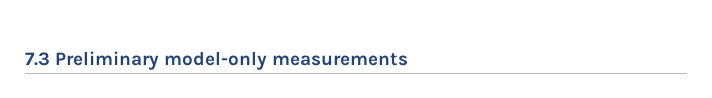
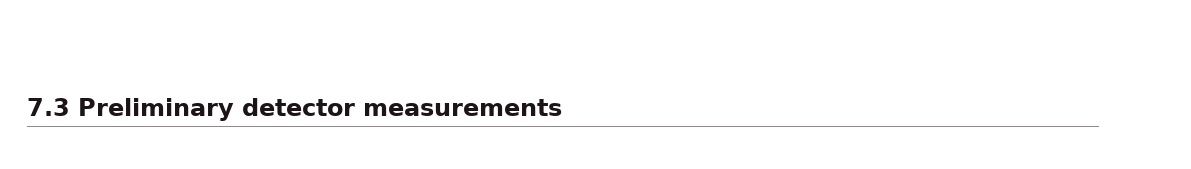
- 7.3 Preliminary model-only measurements
+ 7.3 Preliminary detector measurements

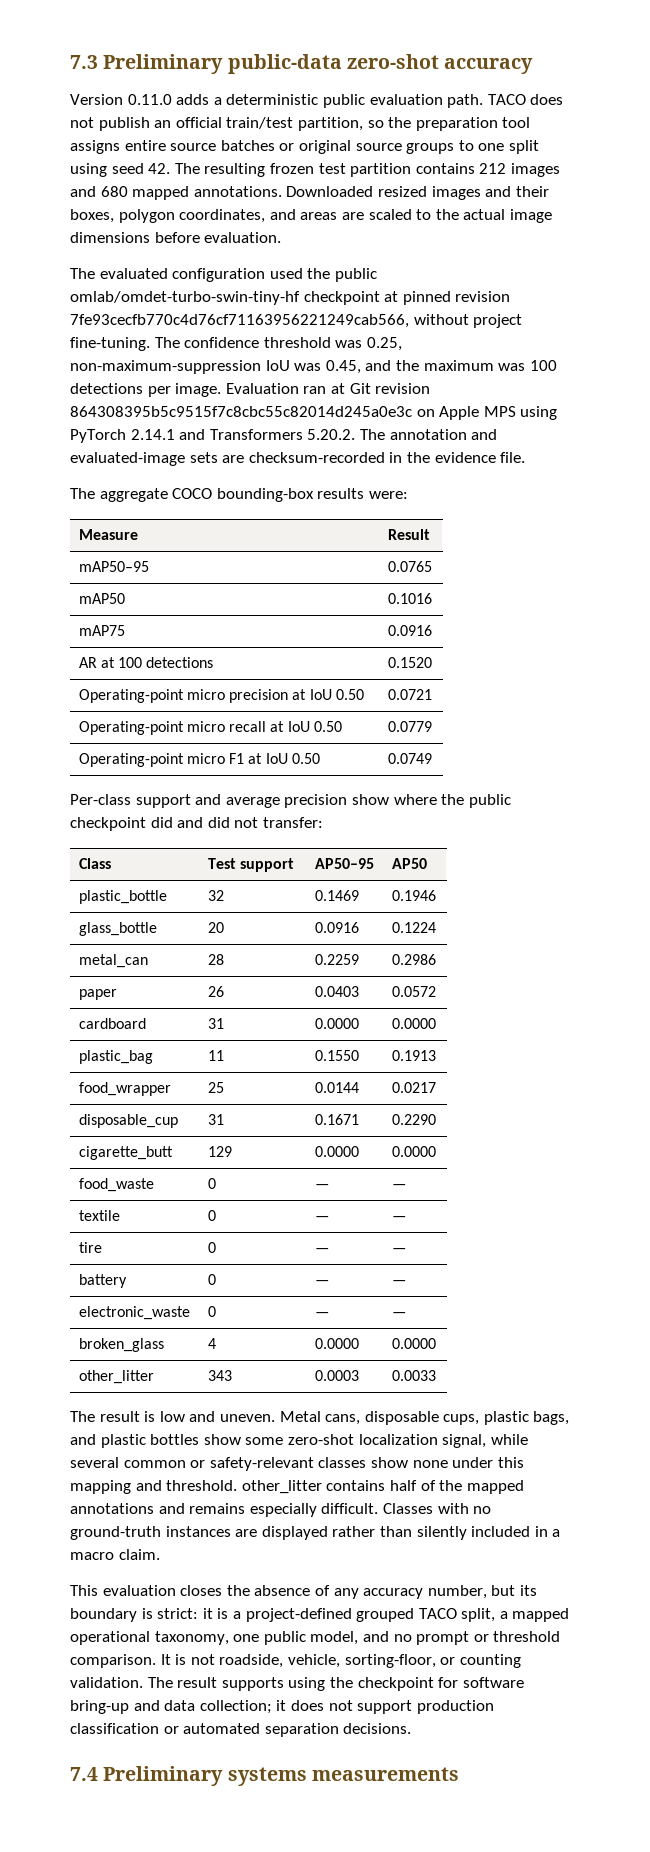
- 7.3 Preliminary detector measurements
+ 7.3 Preliminary public-data zero-shot accuracy
+ Version 0.11.0 adds a deterministic public evaluation path. TACO does not publish an official train/test partition, so the preparation tool assigns entire source batches or original source groups to one split using seed 42. The resulting frozen test partition contains 212 images and 680 mapped annotations. Downloaded resized images and their boxes, polygon coordinates, and areas are scaled to the actual image dimensions before evaluation.
+ The evaluated configuration used the public omlab/omdet-turbo-swin-tiny-hf checkpoint at pinned revision 7fe93cecfb770c4d76cf71163956221249cab566, without project fine-tuning. The confidence threshold was 0.25, non-maximum-suppression IoU was 0.45, and the maximum was 100 detections per image. Evaluation ran at Git revision 864308395b5c9515f7c8cbc55c82014d245a0e3c on Apple MPS using PyTorch 2.14.1 and Transformers 5.20.2. The annotation and evaluated-image sets are checksum-recorded in the evidence file.
+ The aggregate COCO bounding-box results were:
+ Measure | Result
+ mAP50–95 | 0.0765
+ mAP50 | 0.1016
+ mAP75 | 0.0916
+ AR at 100 detections | 0.1520
+ Operating-point micro precision at IoU 0.50 | 0.0721
+ Operating-point micro recall at IoU 0.50 | 0.0779
+ Operating-point micro F1 at IoU 0.50 | 0.0749
+ Per-class support and average precision show where the public checkpoint did and did not transfer:
+ Class | Test support | AP50–95 | AP50
+ plastic_bottle | 32 | 0.1469 | 0.1946
+ glass_bottle | 20 | 0.0916 | 0.1224
+ metal_can | 28 | 0.2259 | 0.2986
+ paper | 26 | 0.0403 | 0.0572
+ cardboard | 31 | 0.0000 | 0.0000
+ plastic_bag | 11 | 0.1550 | 0.1913
+ food_wrapper | 25 | 0.0144 | 0.0217
+ disposable_cup | 31 | 0.1671 | 0.2290
+ cigarette_butt | 129 | 0.0000 | 0.0000
+ food_waste | 0 | — | —
+ textile | 0 | — | —
+ tire | 0 | — | —
+ battery | 0 | — | —
+ electronic_waste | 0 | — | —
+ broken_glass | 4 | 0.0000 | 0.0000
+ other_litter | 343 | 0.0003 | 0.0033
+ The result is low and uneven. Metal cans, disposable cups, plastic bags, and plastic bottles show some zero-shot localization signal, while several common or safety-relevant classes show none under this mapping and threshold. other_litter contains half of the mapped annotations and remains especially difficult. Classes with no ground-truth instances are displayed rather than silently included in a macro claim.
+ This evaluation closes the absence of any accuracy number, but its boundary is strict: it is a project-defined grouped TACO split, a mapped operational taxonomy, one public model, and no prompt or threshold comparison. It is not roadside, vehicle, sorting-floor, or counting validation. The result supports using the checkpoint for software bring-up and data collection; it does not support production classification or automated separation decisions.
+ 7.4 Preliminary systems measurements

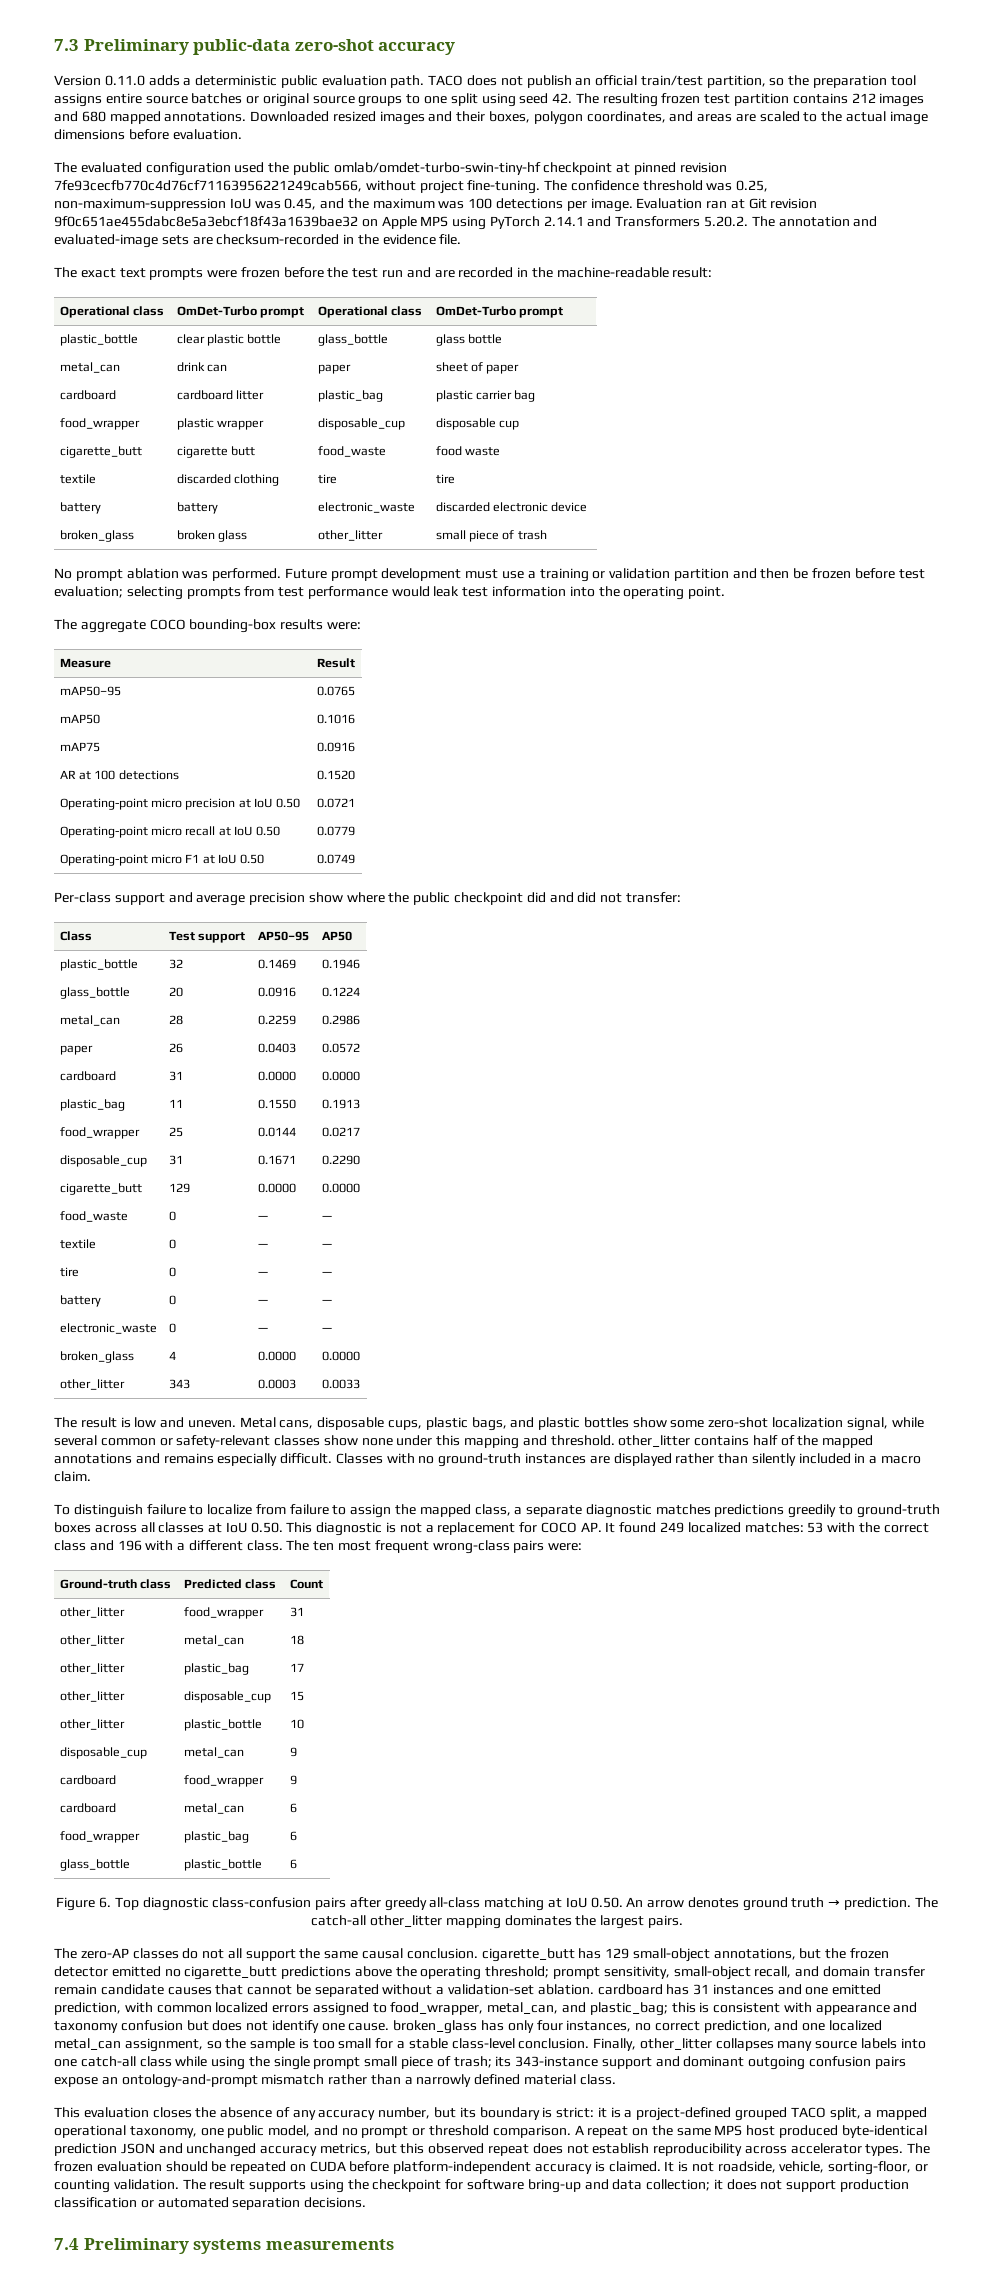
- Evaluation ran at Git revision 864308395b5c9515f7c8cbc55c82014d245a0e3c on Apple MPS using PyTorch 2.14.1 and Transformers 5.20.2. The annotation and evaluated-image sets are checksum-recorded in the evidence file.
+ Evaluation ran at Git revision 9f0c651ae455dabc8e5a3ebcf18f43a1639bae32 on Apple MPS using PyTorch 2.14.1 and Transformers 5.20.2. The annotation and evaluated-image sets are checksum-recorded in the evidence file.
+ The exact text prompts were frozen before the test run and are recorded in the machine-readable result:
+ Operational class | OmDet-Turbo prompt | Operational class | OmDet-Turbo prompt
+ plastic_bottle | clear plastic bottle | glass_bottle | glass bottle
+ metal_can | drink can | paper | sheet of paper
+ cardboard | cardboard litter | plastic_bag | plastic carrier bag
+ food_wrapper | plastic wrapper | disposable_cup | disposable cup
+ cigarette_butt | cigarette butt | food_waste | food waste
+ textile | discarded clothing | tire | tire
+ battery | battery | electronic_waste | discarded electronic device
+ broken_glass | broken glass | other_litter | small piece of trash
+ No prompt ablation was performed. Future prompt development must use a training or validation partition and then be frozen before test evaluation; selecting prompts from test performance would leak test information into the operating point.
+ To distinguish failure to localize from failure to assign the mapped class, a separate diagnostic matches predictions greedily to ground-truth boxes across all classes at IoU 0.50. This diagnostic is not a replacement for COCO AP. It found 249 localized matches: 53 with the correct class and 196 with a different class. The ten most frequent wrong-class pairs were:
+ Ground-truth class | Predicted class | Count
+ other_litter | food_wrapper | 31
+ other_litter | metal_can | 18
+ other_litter | plastic_bag | 17
+ other_litter | disposable_cup | 15
+ other_litter | plastic_bottle | 10
+ disposable_cup | metal_can | 9
+ cardboard | food_wrapper | 9
+ cardboard | metal_can | 6
+ food_wrapper | plastic_bag | 6
+ glass_bottle | plastic_bottle | 6
+ Figure 6. Top diagnostic class-confusion pairs after greedy all-class matching at IoU 0.50. An arrow denotes ground truth → prediction. The catch-all other_litter mapping dominates the largest pairs.
+ The zero-AP classes do not all support the same causal conclusion. cigarette_butt has 129 small-object annotations, but the frozen detector emitted no cigarette_butt predictions above the operating threshold; prompt sensitivity, small-object recall, and domain transfer remain candidate causes that cannot be separated without a validation-set ablation. cardboard has 31 instances and one emitted prediction, with common localized errors assigned to food_wrapper, metal_can, and plastic_bag; this is consistent with appearance and taxonomy confusion but does not identify one cause. broken_glass has only four instances, no correct prediction, and one localized metal_can assignment, so the sample is too small for a stable class-level conclusion. Finally, other_litter collapses many source labels into one catch-all class while using the single prompt small piece of trash; its 343-instance support and dominant outgoing confusion pairs expose an ontology-and-prompt mismatch rather than a narrowly defined material class.
+ A repeat on the same MPS host produced byte-identical prediction JSON and unchanged accuracy metrics, but this observed repeat does not establish reproducibility across accelerator types. The frozen evaluation should be repeated on CUDA before platform-independent accuracy is claimed.

